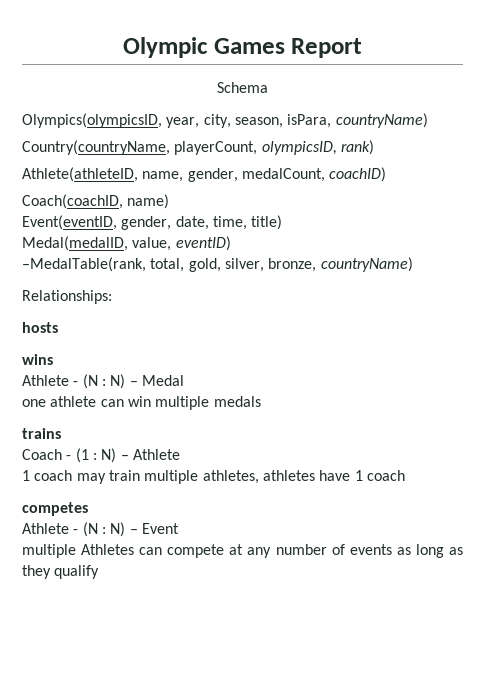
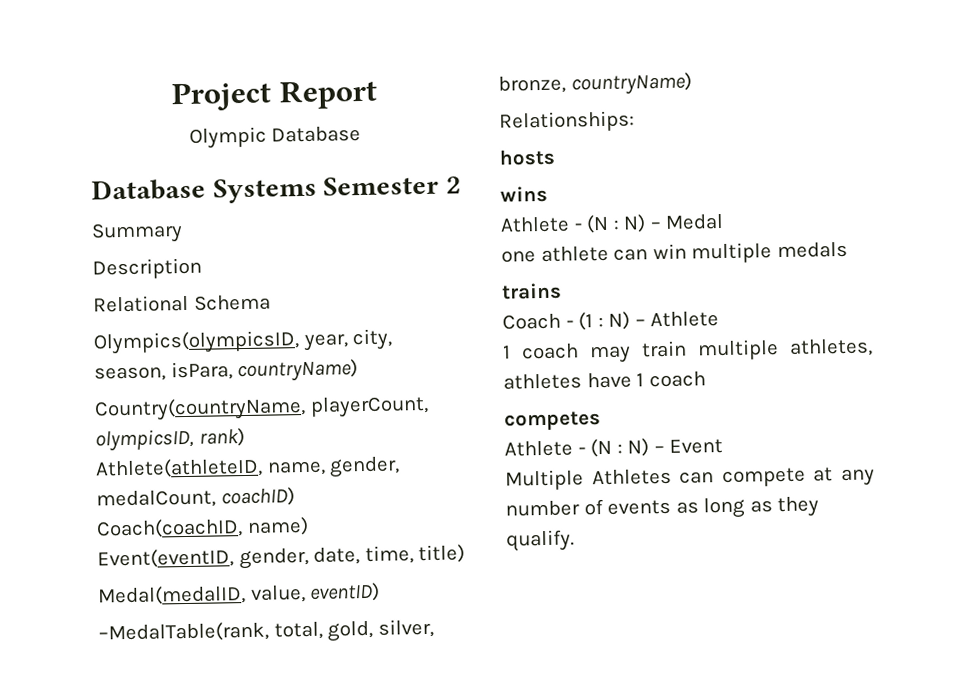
- Olympic Games Report
+ Project Report
- Schema
+ Olympic Database
+ Database Systems Semester 2
+ Summary
+ Description
+ Relational Schema
- multiple Athletes can compete at any number of events as long as they qualify
+ Multiple Athletes can compete at any number of events as long as they qualify.

